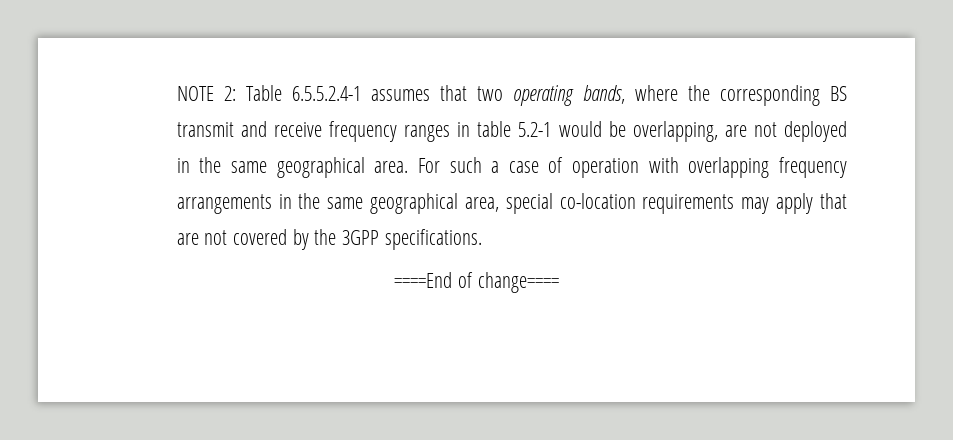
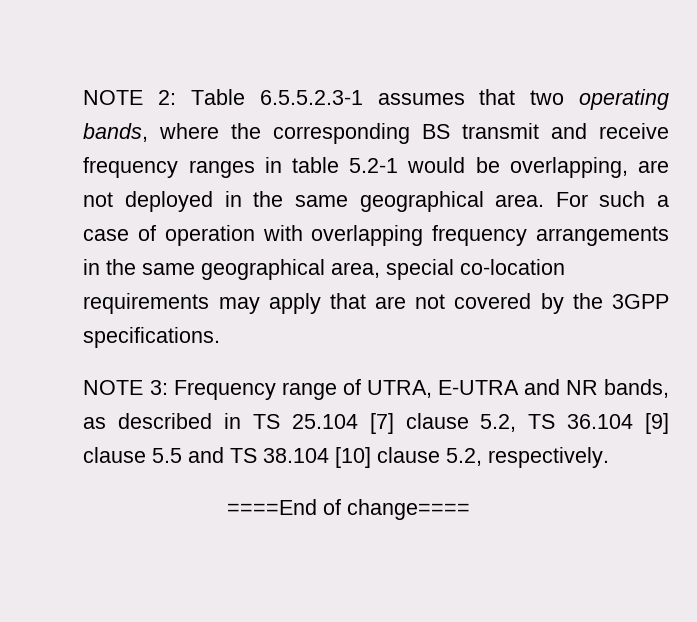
- NOTE 2: Table 6.5.5.2.4-1 assumes that two operating bands, where the corresponding BS transmit and receive frequency ranges in table 5.2-1 would be overlapping, are not deployed in the same geographical area.
+ NOTE 2: Table 6.5.5.2.3-1 assumes that two operating bands, where the corresponding BS transmit and receive frequency ranges in table 5.2-1 would be overlapping, are not deployed in the same geographical area.
+ NOTE 3: Frequency range of UTRA, E-UTRA and NR bands, as described in TS 25.104 [7] clause 5.2, TS 36.104 [9] clause 5.5 and TS 38.104 [10] clause 5.2, respectively.

